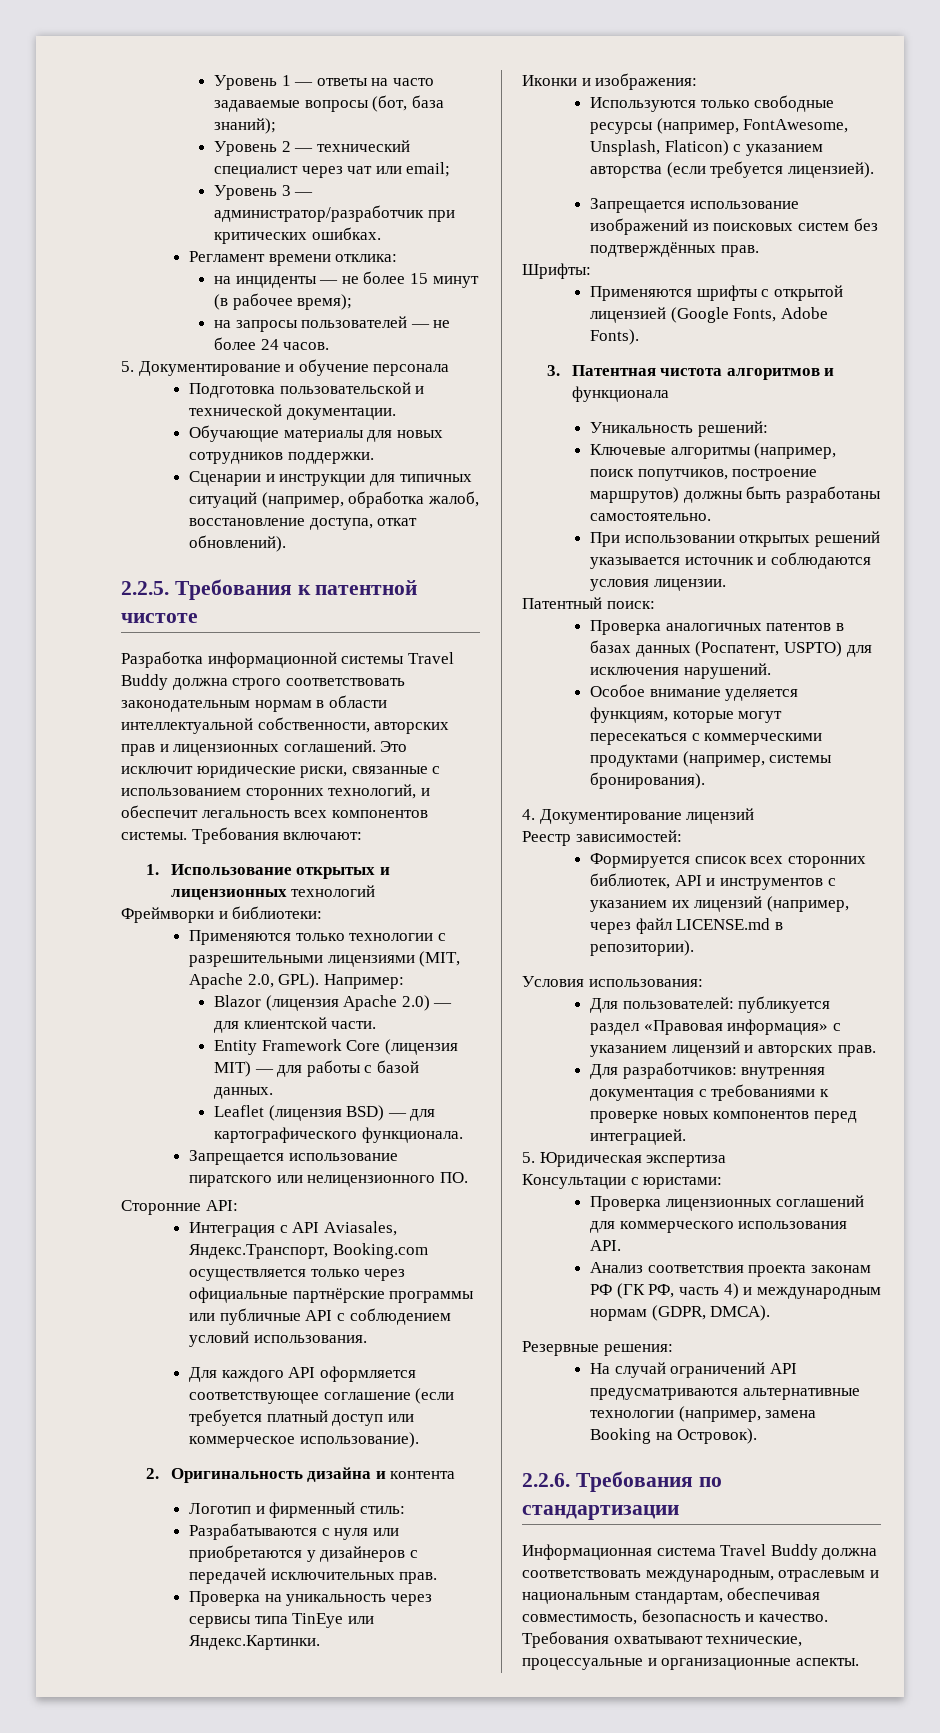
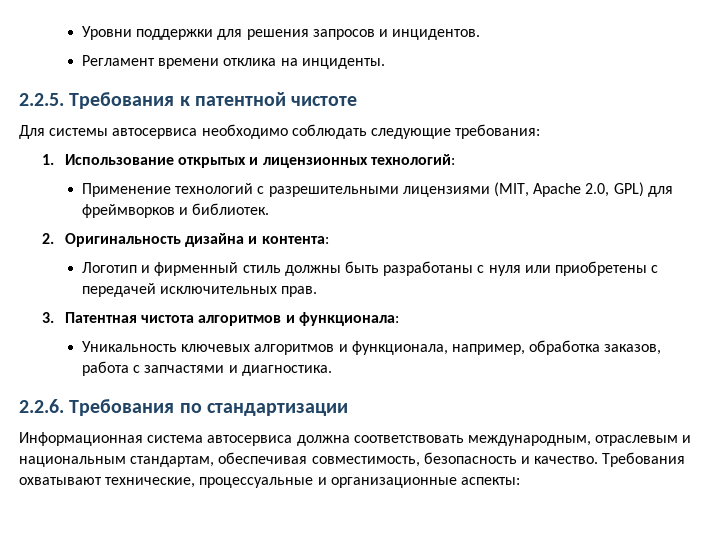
- Уровень 1 — ответы на часто задаваемые вопросы (бот, база знаний);
- Уровень 2 — технический специалист через чат или email;
- Уровень 3 — администратор/разработчик при критических ошибках.
- Регламент времени отклика:
- на инциденты — не более 15 минут (в рабочее время);
- на запросы пользователей — не более 24 часов.
- 5. Документирование и обучение персонала
- Подготовка пользовательской и технической документации.
- Обучающие материалы для новых сотрудников поддержки.
- Сценарии и инструкции для типичных ситуаций (например, обработка жалоб, восстановление доступа, откат обновлений).
+ Уровни поддержки для решения запросов и инцидентов.
+ Регламент времени отклика на инциденты.
- Разработка информационной системы Travel Buddy должна строго соответствовать законодательным нормам в области интеллектуальной собственности, авторских прав и лицензионных соглашений. Это исключит юридические риски, связанные с использованием сторонних технологий, и обеспечит легальность всех компонентов системы. Требования включают:
+ Для системы автосервиса необходимо соблюдать следующие требования:
- 1. Использование открытых и лицензионных технологий
- Фреймворки и библиотеки:
- Применяются только технологии с разрешительными лицензиями (MIT, Apache 2.0, GPL). Например:
- Blazor (лицензия Apache 2.0) — для клиентской части.
- Entity Framework Core (лицензия MIT) — для работы с базой данных.
- Leaflet (лицензия BSD) — для картографического функционала.
- Запрещается использование пиратского или нелицензионного ПО.
- Сторонние API:
- Интеграция с API Aviasales, Яндекс.Транспорт, Booking.com осуществляется только через официальные партнёрские программы или публичные API с соблюдением условий использования.
- Для каждого API оформляется соответствующее соглашение (если требуется платный доступ или коммерческое использование).
+ 1. Использование открытых и лицензионных технологий:
+ Применение технологий с разрешительными лицензиями (MIT, Apache 2.0, GPL) для фреймворков и библиотек.
- 2. Оригинальность дизайна и контента
+ 2. Оригинальность дизайна и контента:
- Логотип и фирменный стиль:
- Разрабатываются с нуля или приобретаются у дизайнеров с передачей исключительных прав.
- Проверка на уникальность через сервисы типа TinEye или Яндекс.Картинки.
- Иконки и изображения:
- Используются только свободные ресурсы (например, FontAwesome, Unsplash, Flaticon) с указанием авторства (если требуется лицензией).
- Запрещается использование изображений из поисковых систем без подтверждённых прав.
- Шрифты:
- Применяются шрифты с открытой лицензией (Google Fonts, Adobe Fonts).
+ Логотип и фирменный стиль должны быть разработаны с нуля или приобретены с передачей исключительных прав.
- 3. Патентная чистота алгоритмов и функционала
+ 3. Патентная чистота алгоритмов и функционала:
- Уникальность решений:
- Ключевые алгоритмы (например, поиск попутчиков, построение маршрутов) должны быть разработаны самостоятельно.
- При использовании открытых решений указывается источник и соблюдаются условия лицензии.
- Патентный поиск:
- Проверка аналогичных патентов в базах данных (Роспатент, USPTO) для исключения нарушений.
- Особое внимание уделяется функциям, которые могут пересекаться с коммерческими продуктами (например, системы бронирования).
- 4. Документирование лицензий
- Реестр зависимостей:
- Формируется список всех сторонних библиотек, API и инструментов с указанием их лицензий (например, через файл LICENSE.md в репозитории).
- Условия использования:
- Для пользователей: публикуется раздел «Правовая информация» с указанием лицензий и авторских прав.
- Для разработчиков: внутренняя документация с требованиями к проверке новых компонентов перед интеграцией.
- 5. Юридическая экспертиза
- Консультации с юристами:
- Проверка лицензионных соглашений для коммерческого использования API.
- Анализ соответствия проекта законам РФ (ГК РФ, часть 4) и международным нормам (GDPR, DMCA).
- Резервные решения:
- На случай ограничений API предусматриваются альтернативные технологии (например, замена Booking на Островок).
+ Уникальность ключевых алгоритмов и функционала, например, обработка заказов, работа с запчастями и диагностика.
- Информационная система Travel Buddy должна соответствовать международным, отраслевым и национальным стандартам, обеспечивая совместимость, безопасность и качество.
+ Информационная система автосервиса должна соответствовать международным, отраслевым и национальным стандартам, обеспечивая совместимость, безопасность и качество.
- Требования охватывают технические, процессуальные и организационные аспекты.
+ Требования охватывают технические, процессуальные и организационные аспекты:

